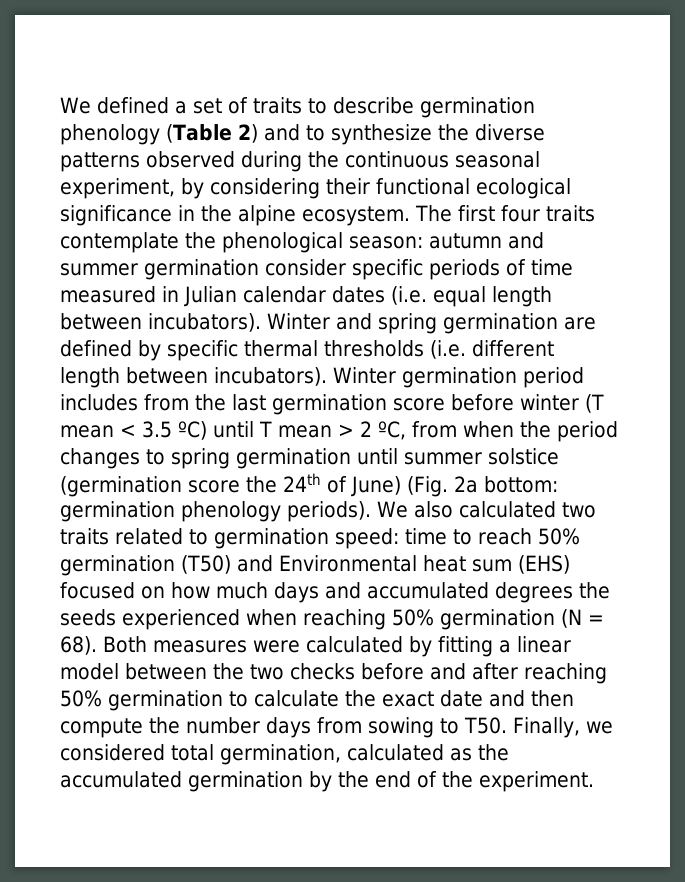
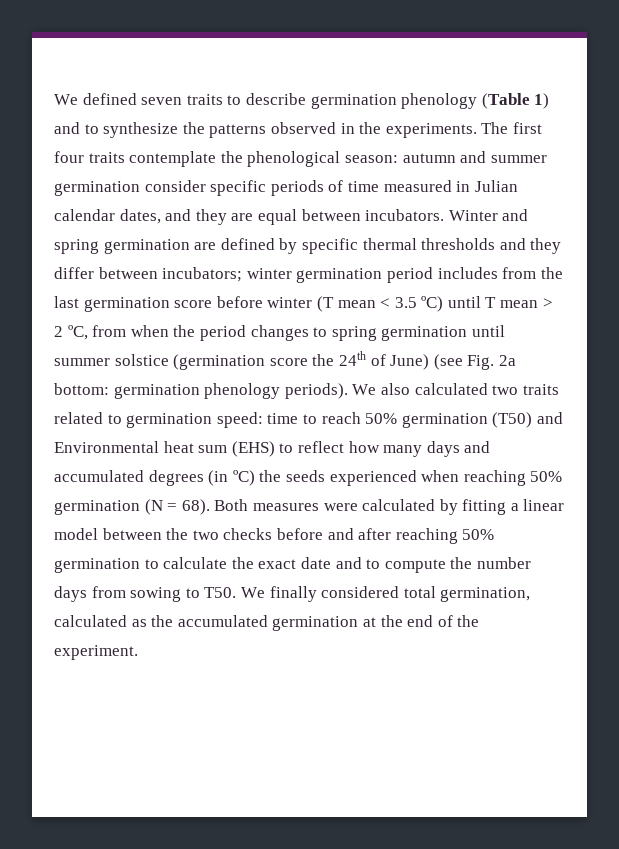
- We defined a set of traits to describe germination phenology (Table 2) and to synthesize the diverse patterns observed during the continuous seasonal experiment, by considering their functional ecological significance in the alpine ecosystem.
+ We defined seven traits to describe germination phenology (Table 1) and to synthesize the patterns observed in the experiments.
- The first four traits contemplate the phenological season: autumn and summer germination consider specific periods of time measured in Julian calendar dates (i.e. equal length between incubators).
+ The first four traits contemplate the phenological season: autumn and summer germination consider specific periods of time measured in Julian calendar dates, and they are equal between incubators.
- Winter and spring germination are defined by specific thermal thresholds (i.e. different length between incubators). Winter germination period includes from the last germination score before winter (T mean < 3.5 ºC) until T mean > 2 ºC, from when the period changes to spring germination until summer solstice (germination score the 24th of June) (Fig. 2a bottom: germination phenology periods).
+ Winter and spring germination are defined by specific thermal thresholds and they differ between incubators; winter germination period includes from the last germination score before winter (T mean < 3.5 ºC) until T mean > 2 ºC, from when the period changes to spring germination until summer solstice (germination score the 24th of June) (see Fig. 2a bottom: germination phenology periods).
- We also calculated two traits related to germination speed: time to reach 50% germination (T50) and Environmental heat sum (EHS) focused on how much days and accumulated degrees the seeds experienced when reaching 50% germination (N = 68).
+ We also calculated two traits related to germination speed: time to reach 50% germination (T50) and Environmental heat sum (EHS) to reflect how many days and accumulated degrees (in ºC) the seeds experienced when reaching 50% germination (N = 68).
- Both measures were calculated by fitting a linear model between the two checks before and after reaching 50% germination to calculate the exact date and then compute the number days from sowing to T50. Finally, we considered total germination, calculated as the accumulated germination by the end of the experiment.
+ Both measures were calculated by fitting a linear model between the two checks before and after reaching 50% germination to calculate the exact date and to compute the number days from sowing to T50. We finally considered total germination, calculated as the accumulated germination at the end of the experiment.

